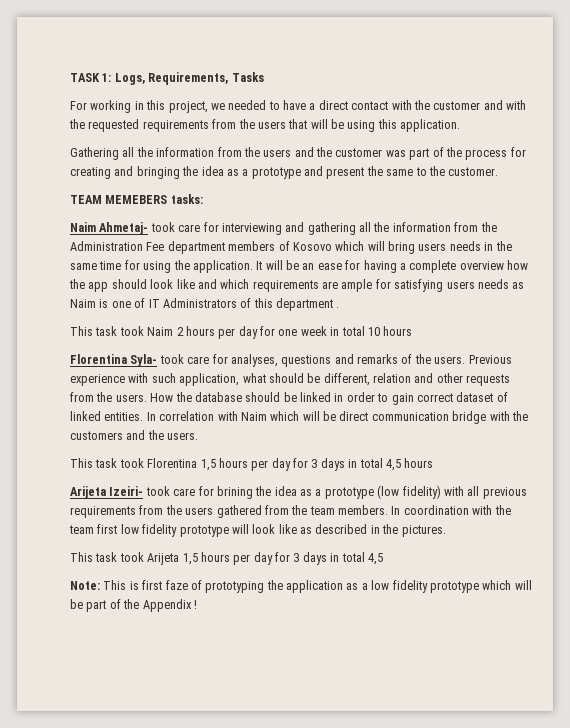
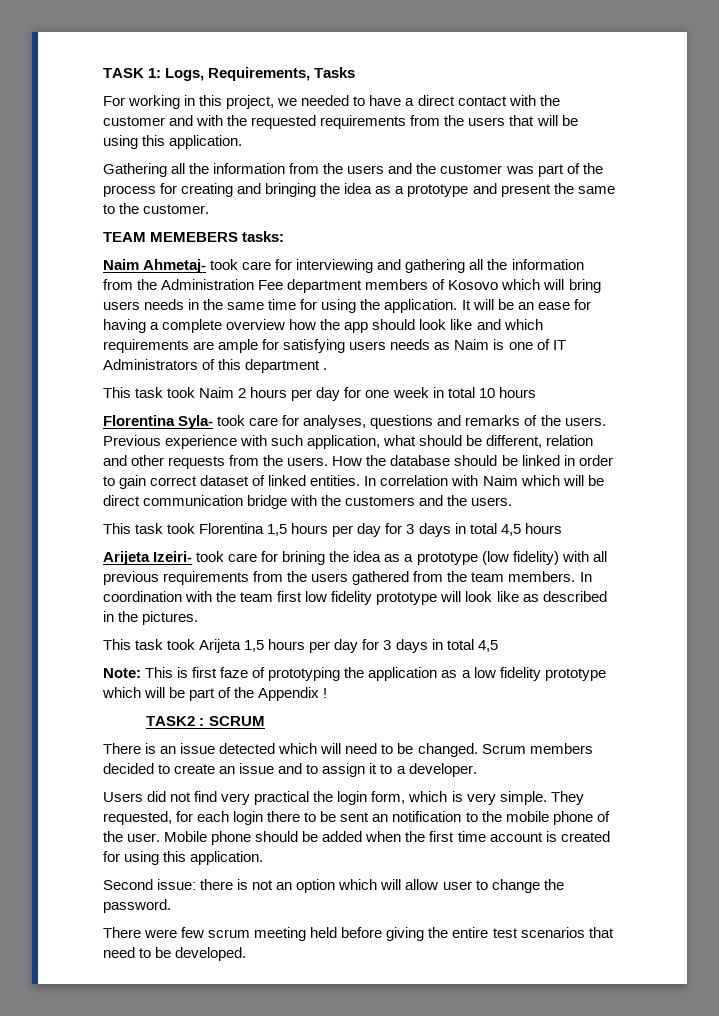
+ TASK2 : SCRUM
+ There is an issue detected which will need to be changed. Scrum members decided to create an issue and to assign it to a developer.
+ Users did not find very practical the login form, which is very simple. They requested, for each login there to be sent an notification to the mobile phone of the user. Mobile phone should be added when the first time account is created for using this application.
+ Second issue: there is not an option which will allow user to change the password.
+ There were few scrum meeting held before giving the entire test scenarios that need to be developed.

